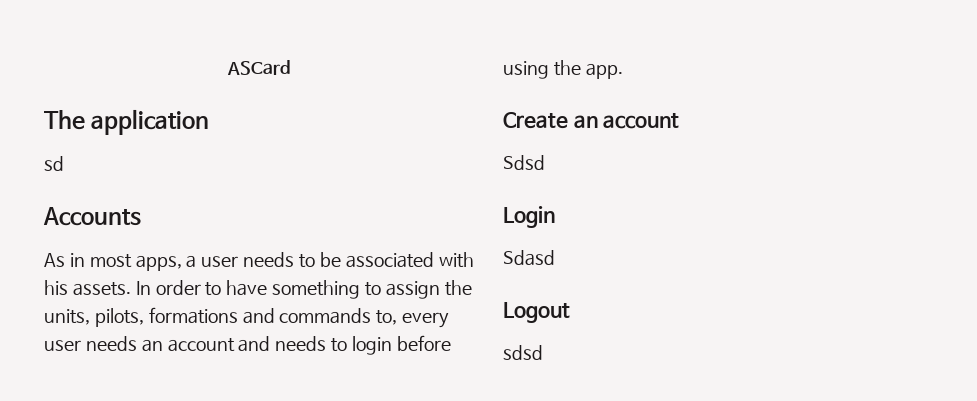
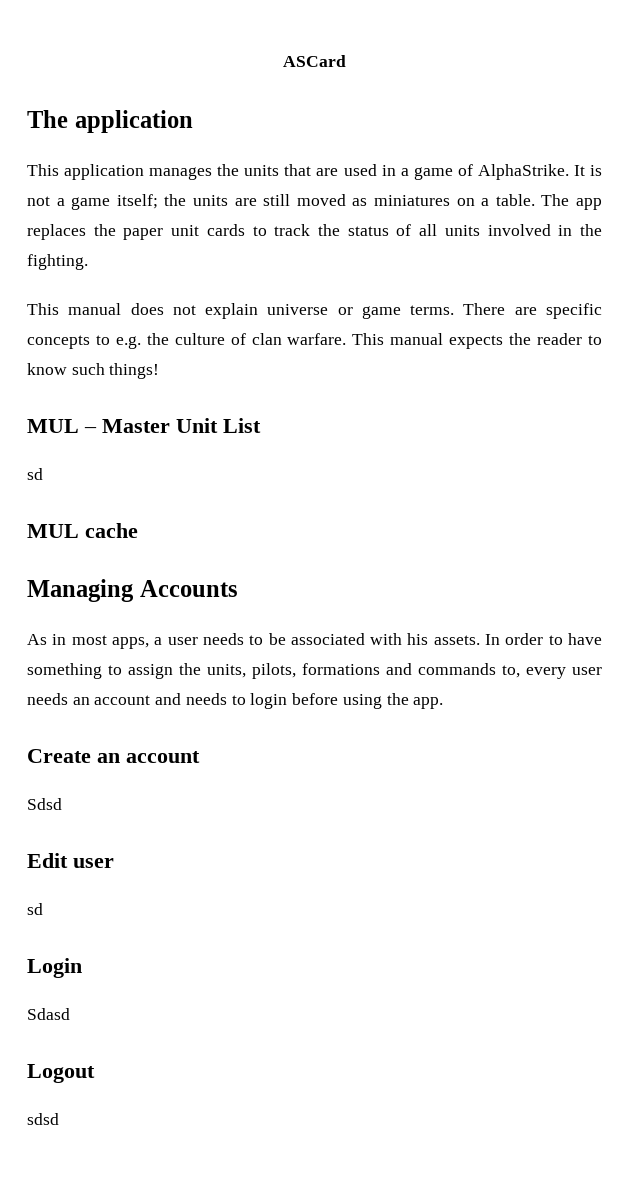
+ This application manages the units that are used in a game of AlphaStrike. It is not a game itself; the units are still moved as miniatures on a table. The app replaces the paper unit cards to track the status of all units involved in the fighting.
+ This manual does not explain universe or game terms. There are specific concepts to e.g. the culture of clan warfare. This manual expects the reader to know such things!
+ MUL – Master Unit List
  sd
- Accounts
+ MUL cache
+ Managing Accounts
+ Edit user
+ sd

